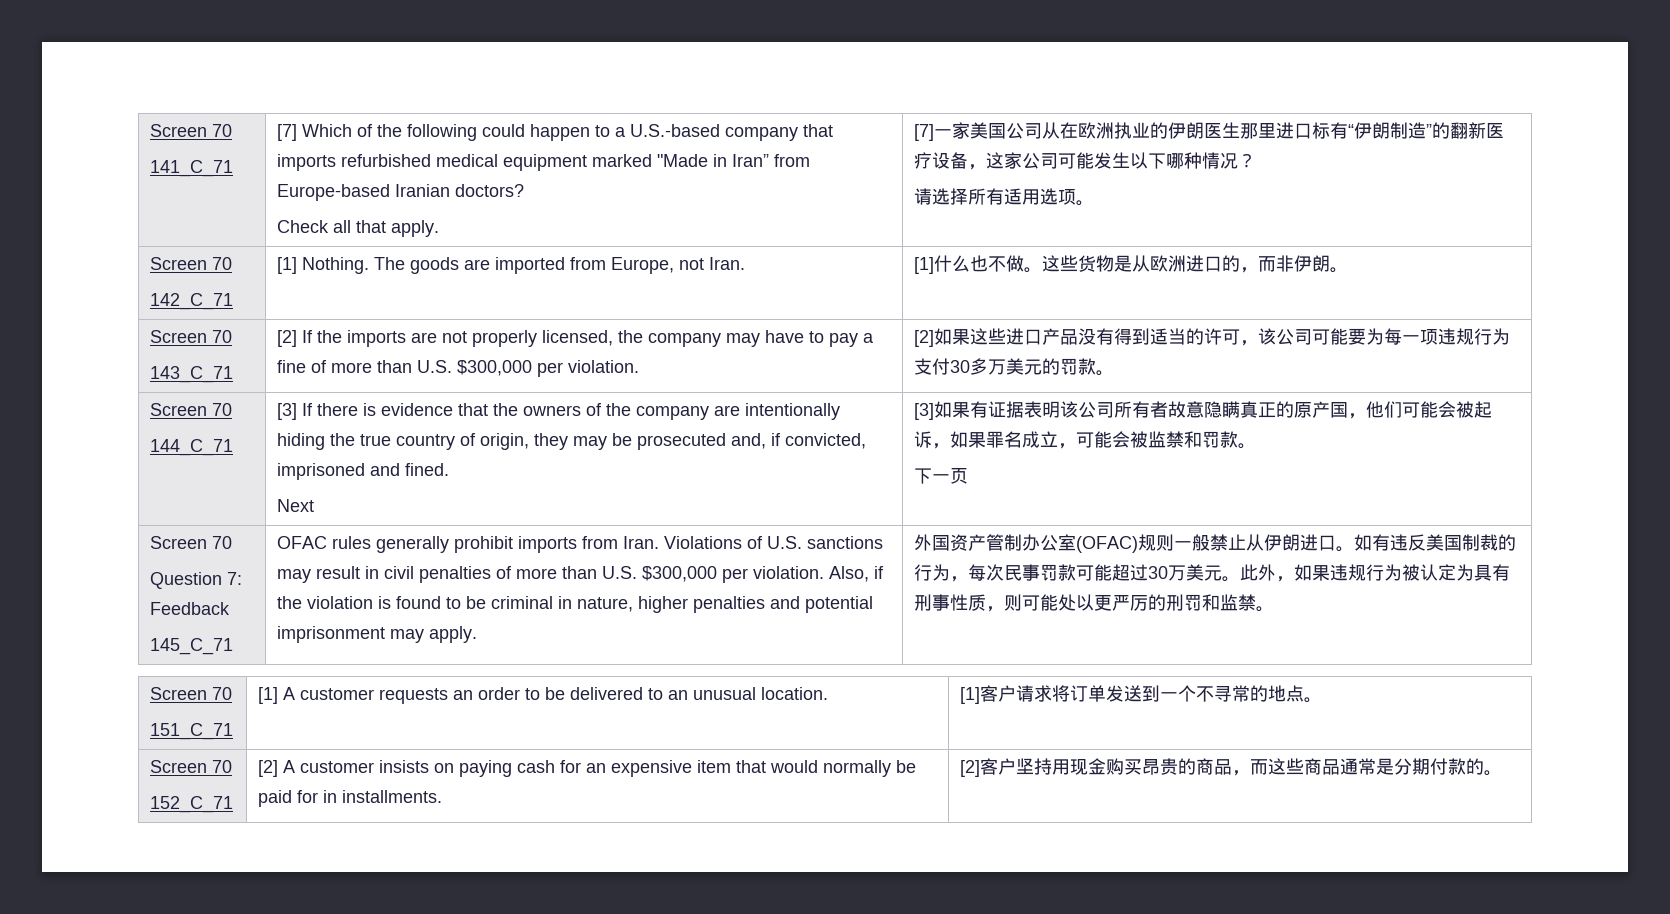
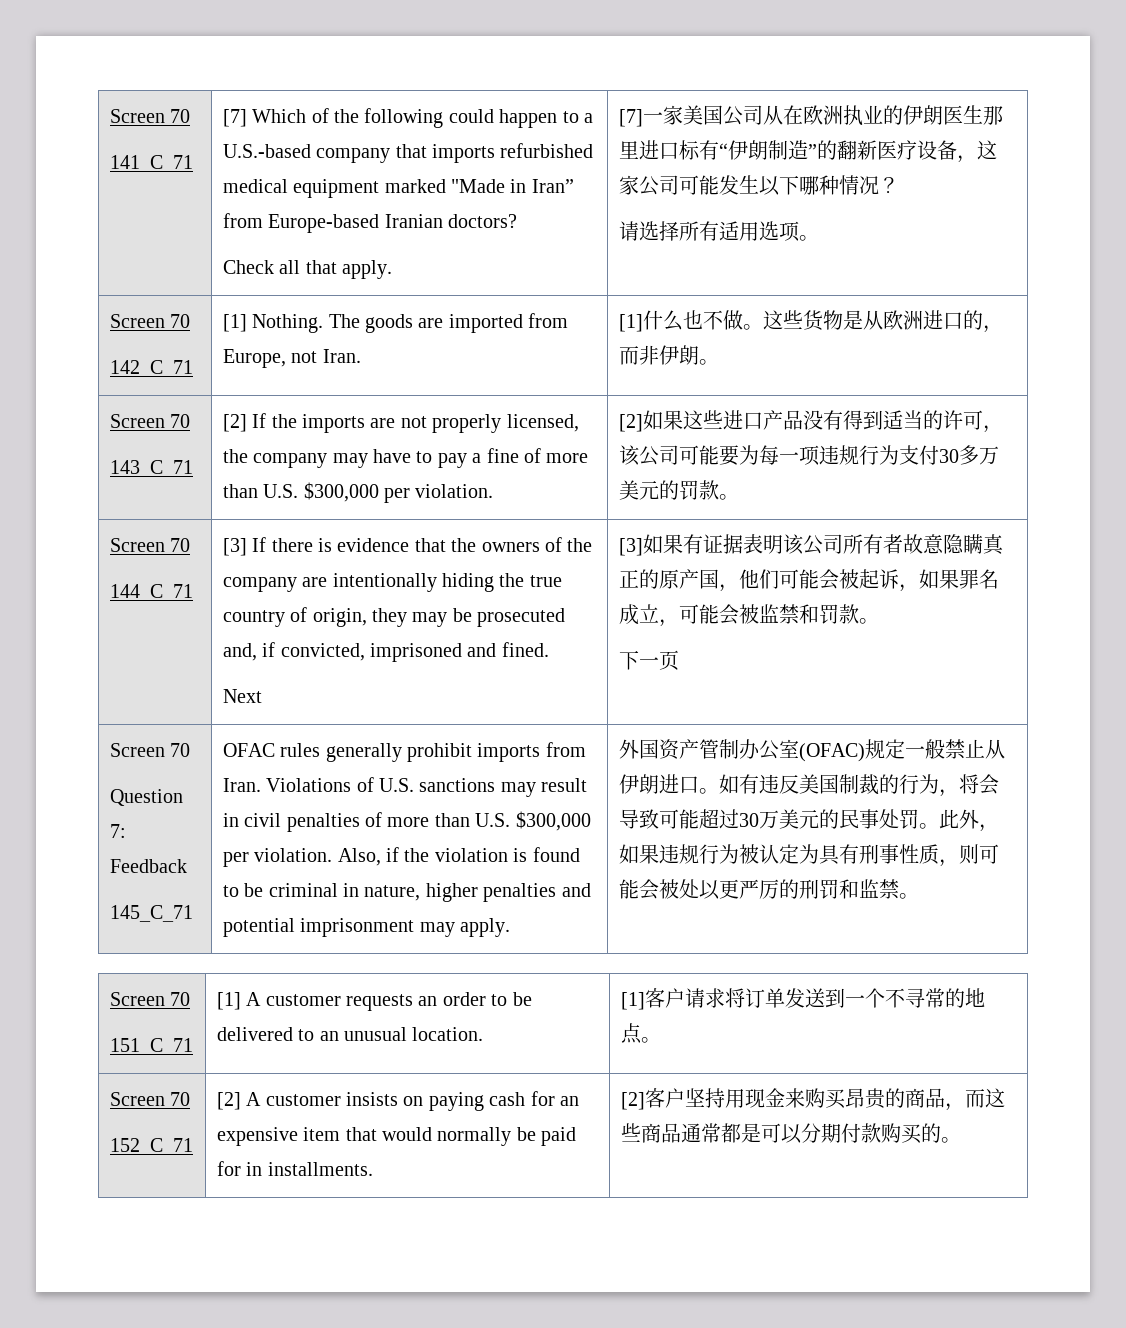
- 外国资产管制办公室(OFAC)规则一般禁止从伊朗进口。
+ 外国资产管制办公室(OFAC)规定一般禁止从伊朗进口。
- 如有违反美国制裁的行为，每次民事罚款可能超过30万美元。
+ 如有违反美国制裁的行为，将会导致可能超过30万美元的民事处罚。
- 此外，如果违规行为被认定为具有刑事性质，则可能处以更严厉的刑罚和监禁。
+ 此外，如果违规行为被认定为具有刑事性质，则可能会被处以更严厉的刑罚和监禁。
- [2]客户坚持用现金购买昂贵的商品，而这些商品通常是分期付款的。
+ [2]客户坚持用现金来购买昂贵的商品，而这些商品通常都是可以分期付款购买的。

